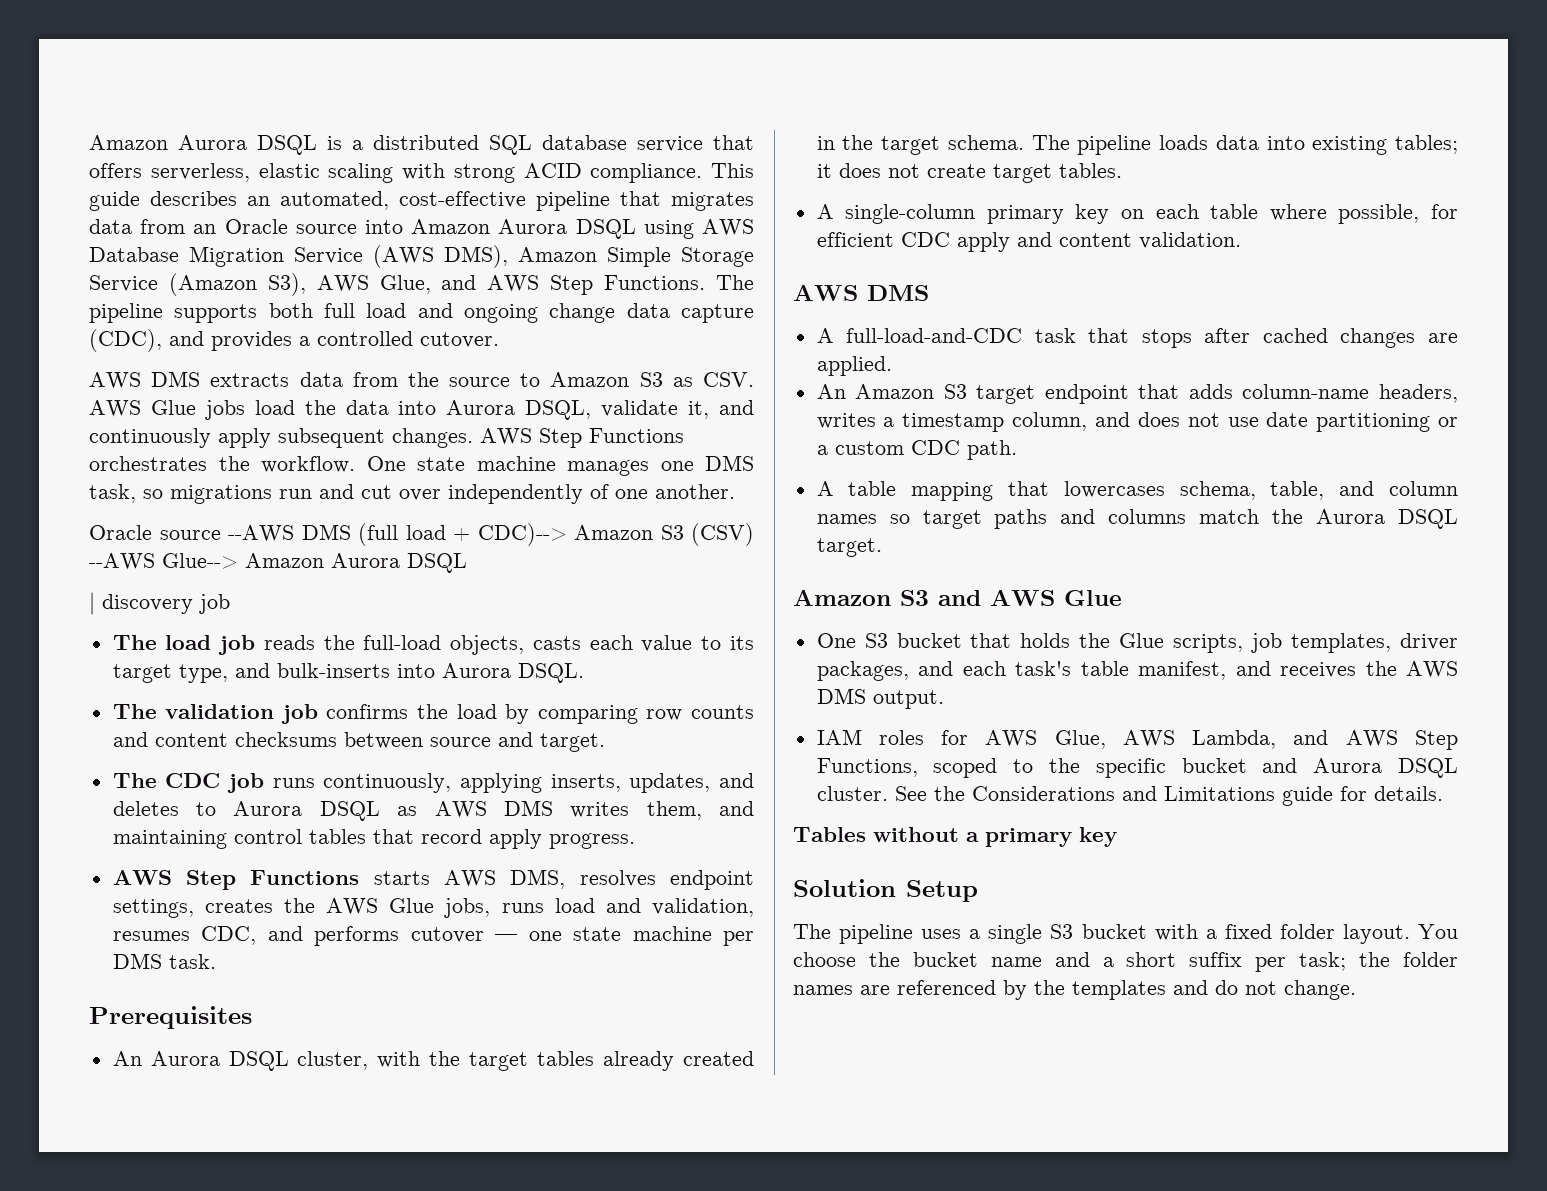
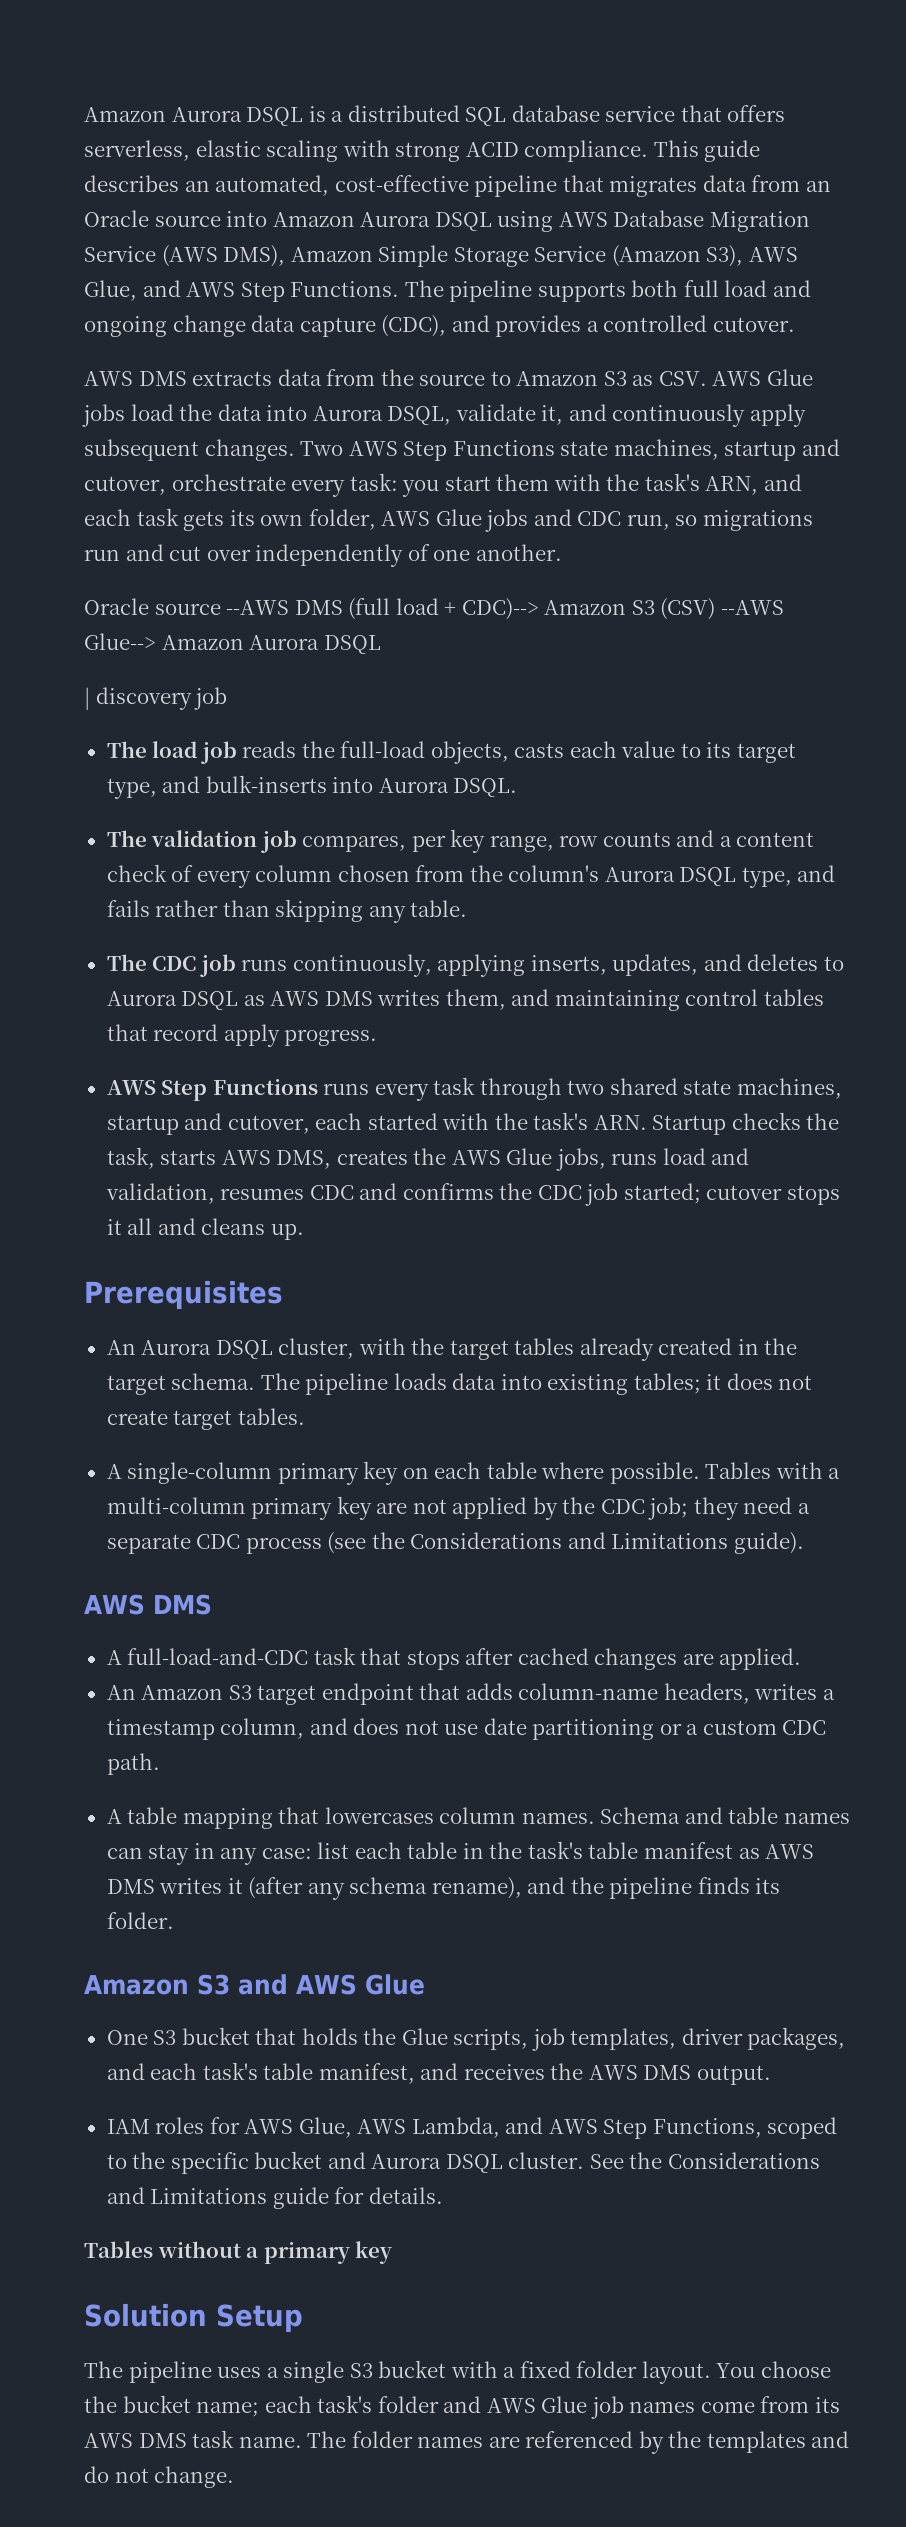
- AWS Step Functions orchestrates the workflow. One state machine manages one DMS task, so migrations run and cut over independently of one another.
+ Two AWS Step Functions state machines, startup and cutover, orchestrate every task: you start them with the task's ARN, and each task gets its own folder, AWS Glue jobs and CDC run, so migrations run and cut over independently of one another.
- The validation job confirms the load by comparing row counts and content checksums between source and target.
+ The validation job compares, per key range, row counts and a content check of every column chosen from the column's Aurora DSQL type, and fails rather than skipping any table.
- AWS Step Functions starts AWS DMS, resolves endpoint settings, creates the AWS Glue jobs, runs load and validation, resumes CDC, and performs cutover — one state machine per DMS task.
+ AWS Step Functions runs every task through two shared state machines, startup and cutover, each started with the task's ARN. Startup checks the task, starts AWS DMS, creates the AWS Glue jobs, runs load and validation, resumes CDC and confirms the CDC job started; cutover stops it all and cleans up.
- A single-column primary key on each table where possible, for efficient CDC apply and content validation.
+ A single-column primary key on each table where possible. Tables with a multi-column primary key are not applied by the CDC job; they need a separate CDC process (see the Considerations and Limitations guide).
- A table mapping that lowercases schema, table, and column names so target paths and columns match the Aurora DSQL target.
+ A table mapping that lowercases column names. Schema and table names can stay in any case: list each table in the task's table manifest as AWS DMS writes it (after any schema rename), and the pipeline finds its folder.
- You choose the bucket name and a short suffix per task; the folder names are referenced by the templates and do not change.
+ You choose the bucket name; each task's folder and AWS Glue job names come from its AWS DMS task name. The folder names are referenced by the templates and do not change.

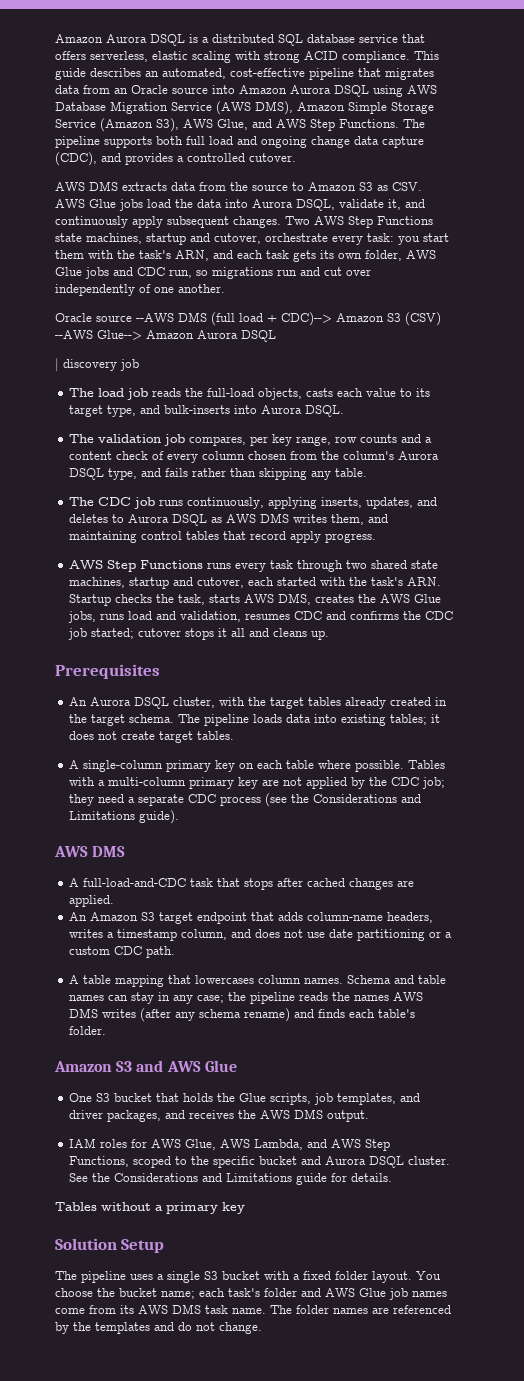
- Schema and table names can stay in any case: list each table in the task's table manifest as AWS DMS writes it (after any schema rename), and the pipeline finds its folder.
+ Schema and table names can stay in any case; the pipeline reads the names AWS DMS writes (after any schema rename) and finds each table's folder.
- One S3 bucket that holds the Glue scripts, job templates, driver packages, and each task's table manifest, and receives the AWS DMS output.
+ One S3 bucket that holds the Glue scripts, job templates, and driver packages, and receives the AWS DMS output.

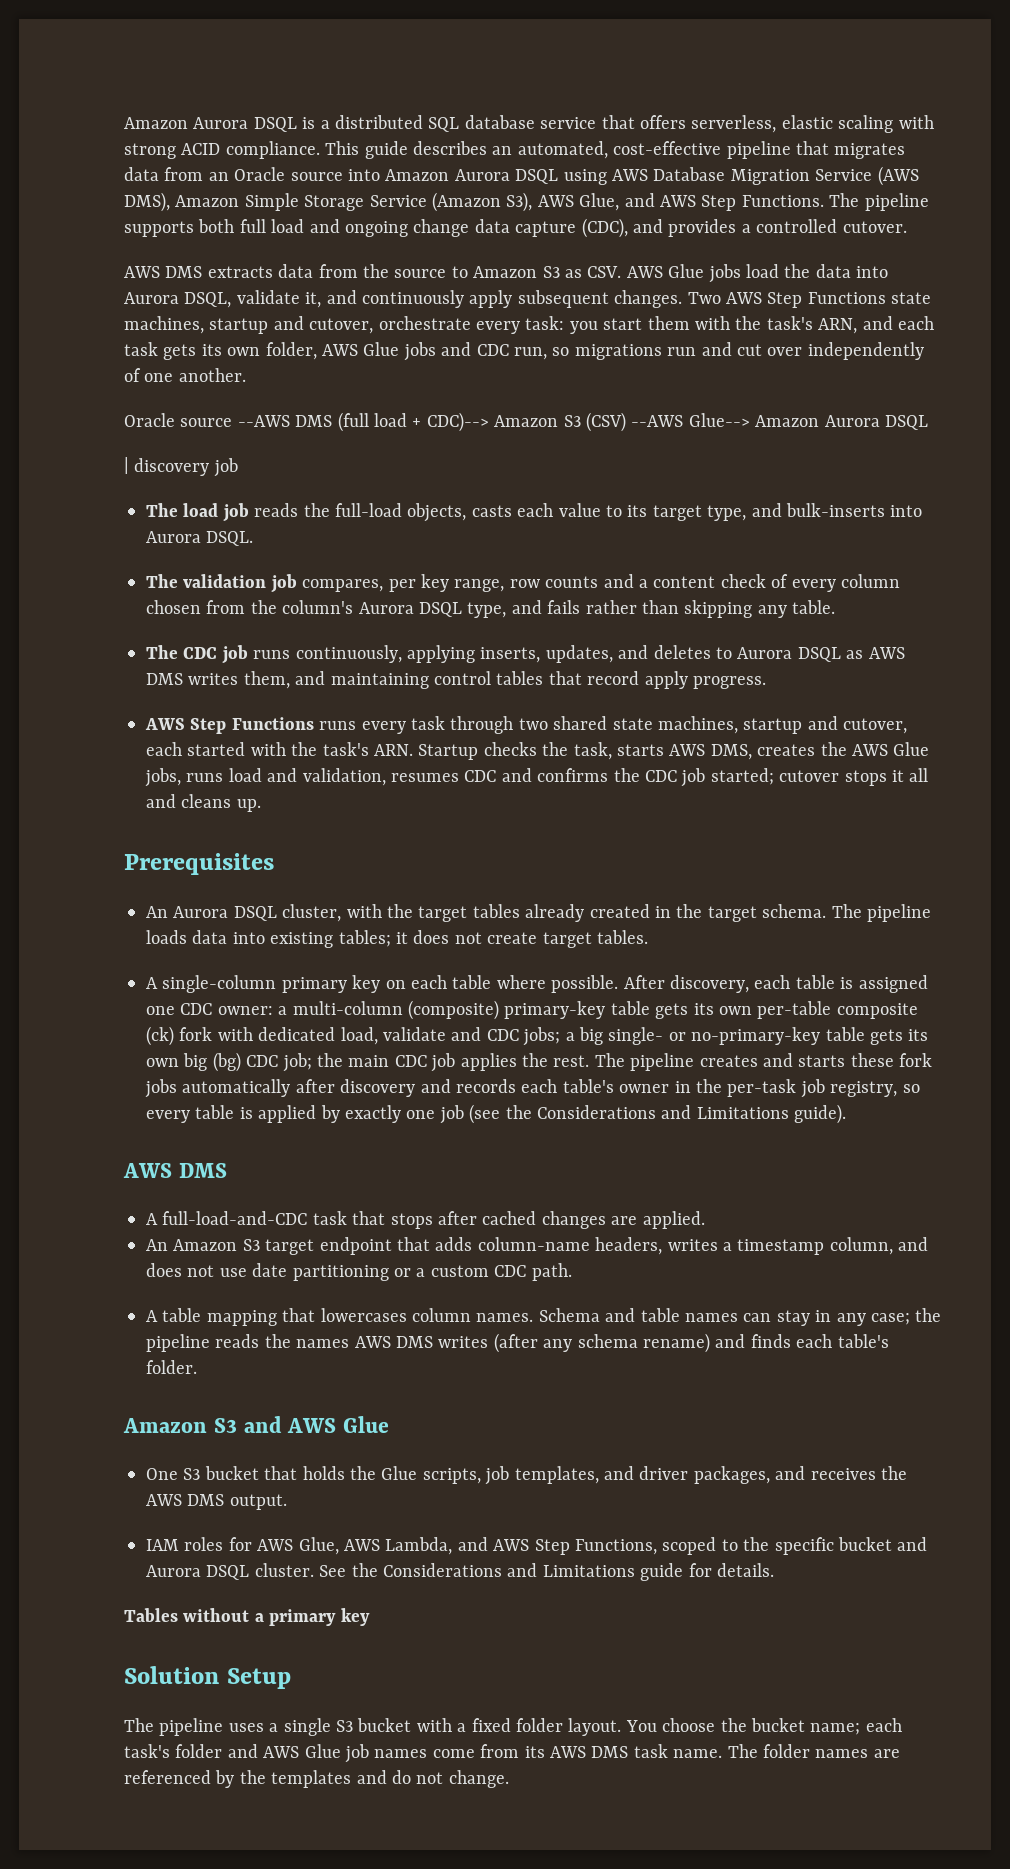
- Tables with a multi-column primary key are not applied by the CDC job; they need a separate CDC process (see the Considerations and Limitations guide).
+ After discovery, each table is assigned one CDC owner: a multi-column (composite) primary-key table gets its own per-table composite (ck) fork with dedicated load, validate and CDC jobs; a big single- or no-primary-key table gets its own big (bg) CDC job; the main CDC job applies the rest. The pipeline creates and starts these fork jobs automatically after discovery and records each table's owner in the per-task job registry, so every table is applied by exactly one job (see the Considerations and Limitations guide).

